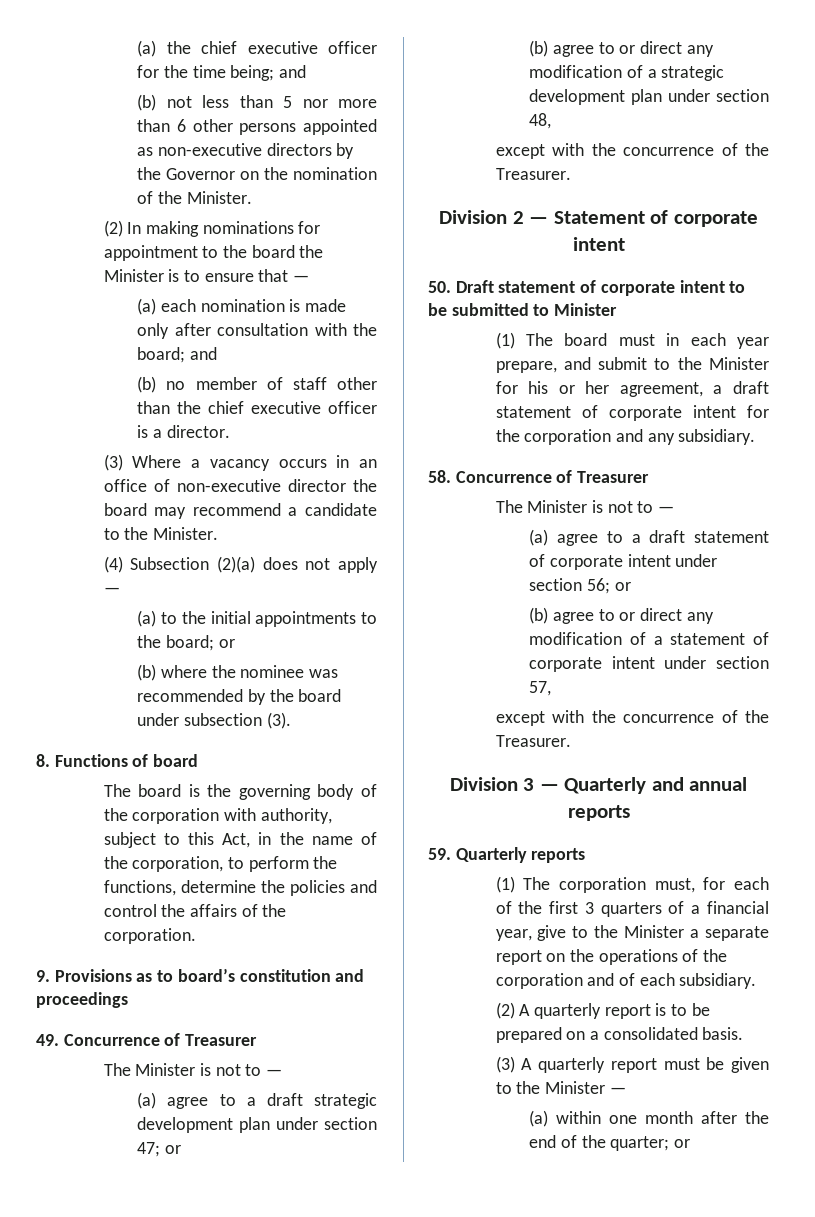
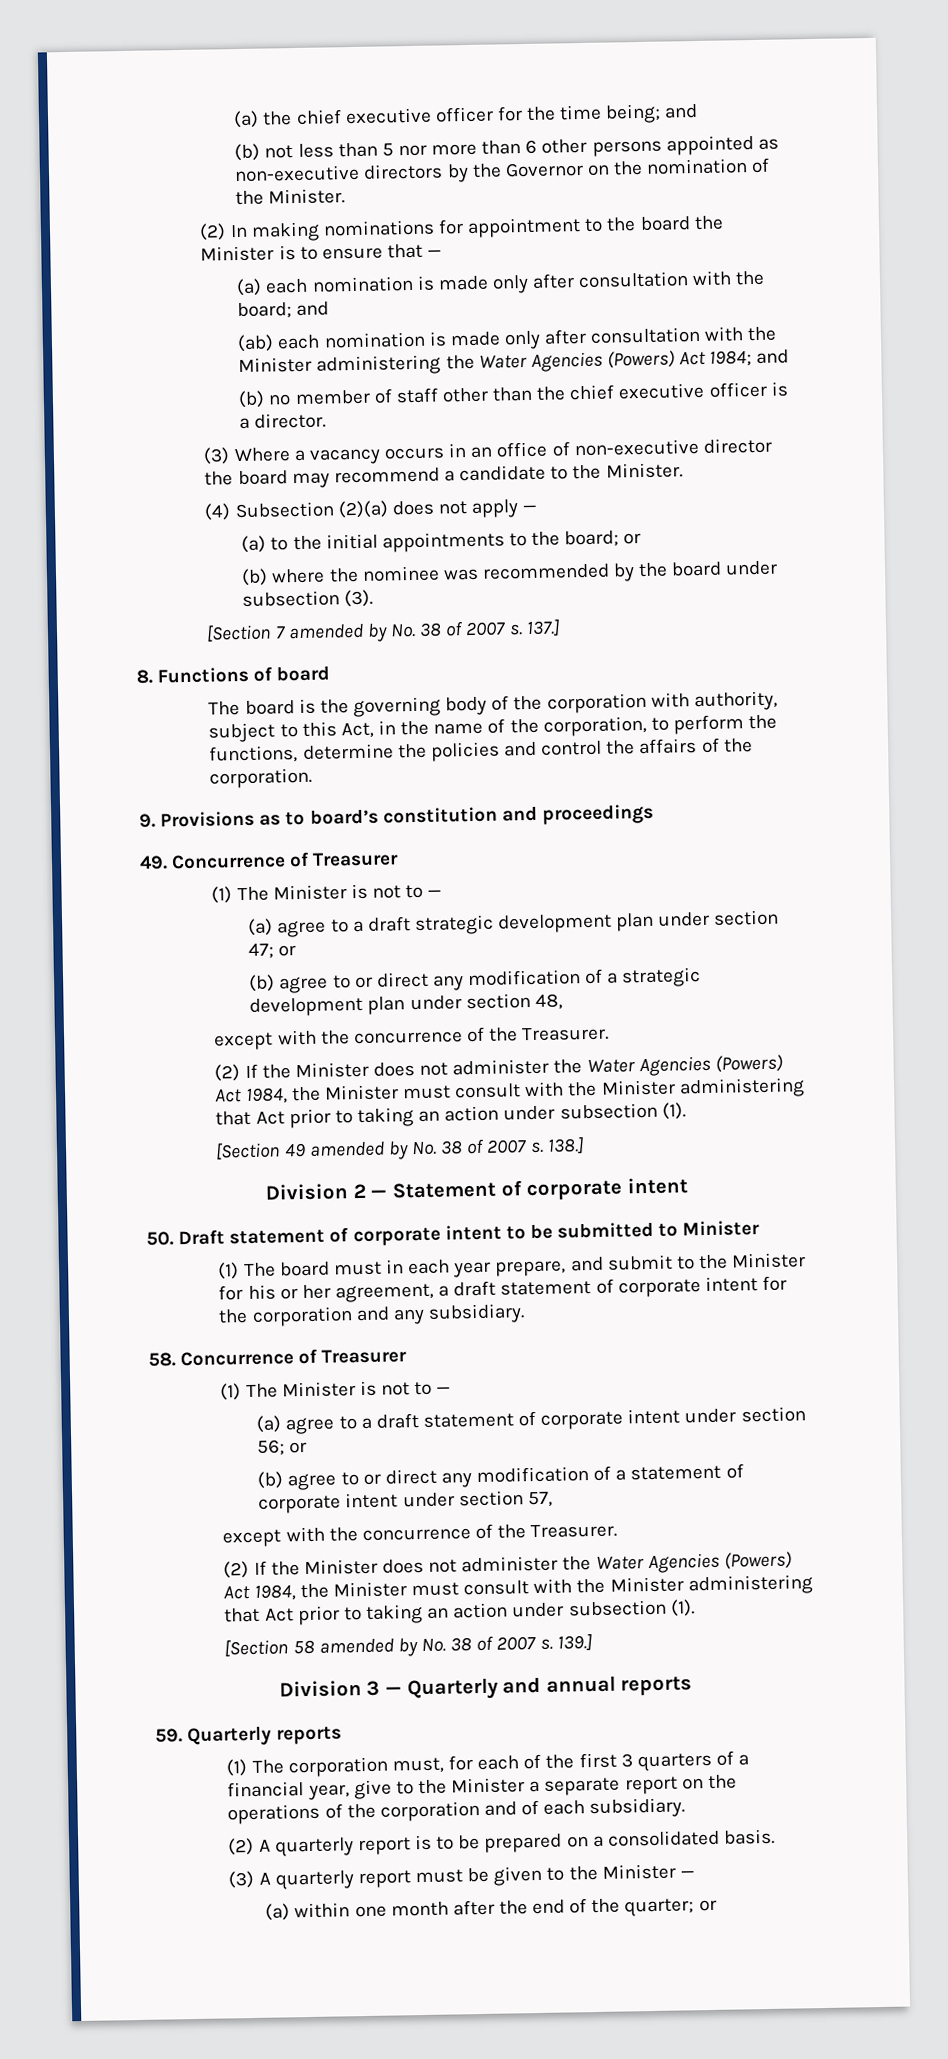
+ (ab) each nomination is made only after consultation with the Minister administering the Water Agencies (Powers) Act 1984; and
+ [Section 7 amended by No. 38 of 2007 s. 137.]
  49. Concurrence of Treasurer
- The Minister is not to —
+ (1) The Minister is not to —
  (b) agree to or direct any modification of a strategic development plan under section 48,
  except with the concurrence of the Treasurer.
+ (2) If the Minister does not administer the Water Agencies (Powers) Act 1984, the Minister must consult with the Minister administering that Act prior to taking an action under subsection (1).
+ [Section 49 amended by No. 38 of 2007 s. 138.]
  58. Concurrence of Treasurer
- The Minister is not to —
+ (1) The Minister is not to —
  (b) agree to or direct any modification of a statement of corporate intent under section 57,
  except with the concurrence of the Treasurer.
+ (2) If the Minister does not administer the Water Agencies (Powers) Act 1984, the Minister must consult with the Minister administering that Act prior to taking an action under subsection (1).
+ [Section 58 amended by No. 38 of 2007 s. 139.]

